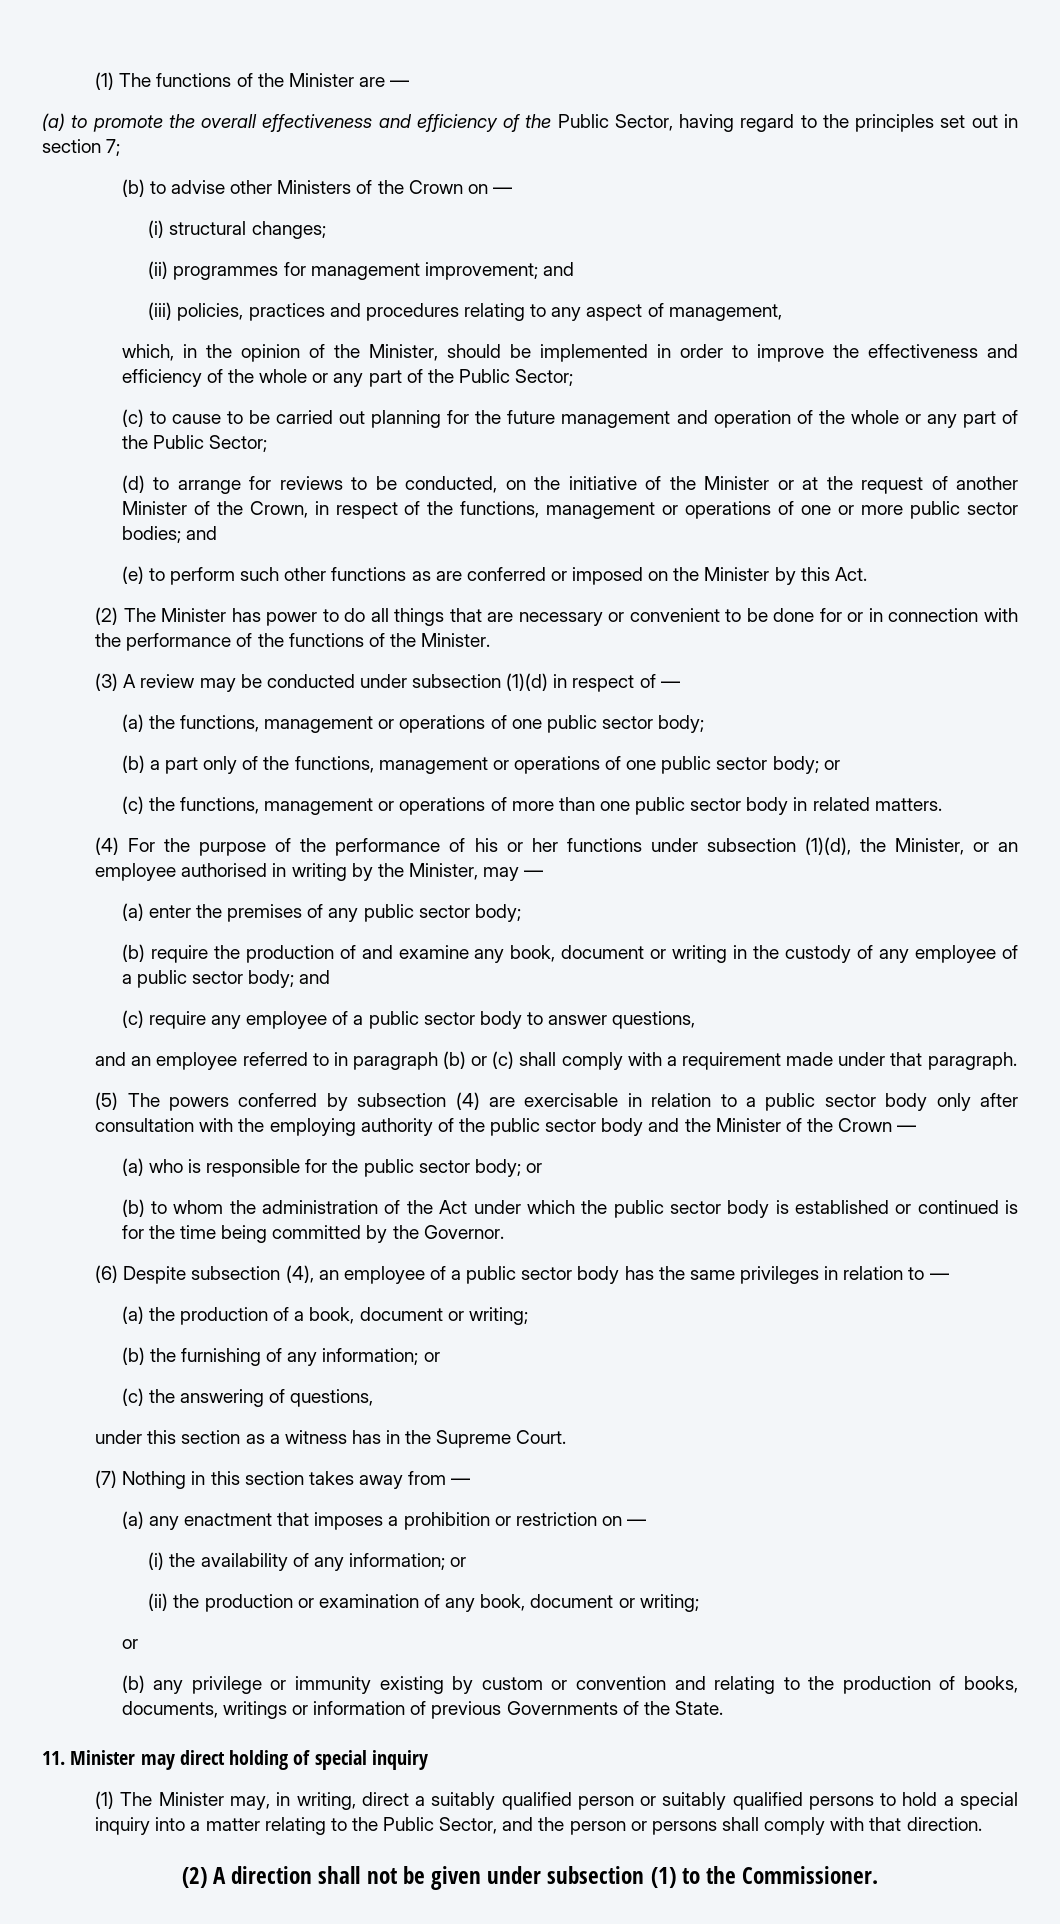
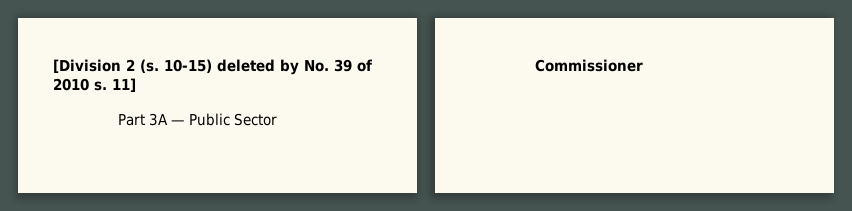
- (1) The functions of the Minister are —
- (a) to promote the overall effectiveness and efficiency of the Public Sector, having regard to the principles set out in section 7;
- (b) to advise other Ministers of the Crown on —
- (i) structural changes;
- (ii) programmes for management improvement; and
- (iii) policies, practices and procedures relating to any aspect of management,
- which, in the opinion of the Minister, should be implemented in order to improve the effectiveness and efficiency of the whole or any part of the Public Sector;
- (c) to cause to be carried out planning for the future management and operation of the whole or any part of the Public Sector;
- (d) to arrange for reviews to be conducted, on the initiative of the Minister or at the request of another Minister of the Crown, in respect of the functions, management or operations of one or more public sector bodies; and
- (e) to perform such other functions as are conferred or imposed on the Minister by this Act.
- (2) The Minister has power to do all things that are necessary or convenient to be done for or in connection with the performance of the functions of the Minister.
- (3) A review may be conducted under subsection (1)(d) in respect of —
- (a) the functions, management or operations of one public sector body;
- (b) a part only of the functions, management or operations of one public sector body; or
- (c) the functions, management or operations of more than one public sector body in related matters.
- (4) For the purpose of the performance of his or her functions under subsection (1)(d), the Minister, or an employee authorised in writing by the Minister, may —
- (a) enter the premises of any public sector body;
- (b) require the production of and examine any book, document or writing in the custody of any employee of a public sector body; and
- (c) require any employee of a public sector body to answer questions,
- and an employee referred to in paragraph (b) or (c) shall comply with a requirement made under that paragraph.
- (5) The powers conferred by subsection (4) are exercisable in relation to a public sector body only after consultation with the employing authority of the public sector body and the Minister of the Crown —
- (a) who is responsible for the public sector body; or
- (b) to whom the administration of the Act under which the public sector body is established or continued is for the time being committed by the Governor.
- (6) Despite subsection (4), an employee of a public sector body has the same privileges in relation to —
- (a) the production of a book, document or writing;
- (b) the furnishing of any information; or
- (c) the answering of questions,
- under this section as a witness has in the Supreme Court.
- (7) Nothing in this section takes away from —
- (a) any enactment that imposes a prohibition or restriction on —
- (i) the availability of any information; or
- (ii) the production or examination of any book, document or writing;
- or
- (b) any privilege or immunity existing by custom or convention and relating to the production of books, documents, writings or information of previous Governments of the State.
- 11. Minister may direct holding of special inquiry
- (1) The Minister may, in writing, direct a suitably qualified person or suitably qualified persons to hold a special inquiry into a matter relating to the Public Sector, and the person or persons shall comply with that direction.
- (2) A direction shall not be given under subsection (1) to the Commissioner.
+ [Division 2 (s. 10-15) deleted by No. 39 of 2010 s. 11]
+ Part 3A — Public Sector Commissioner

